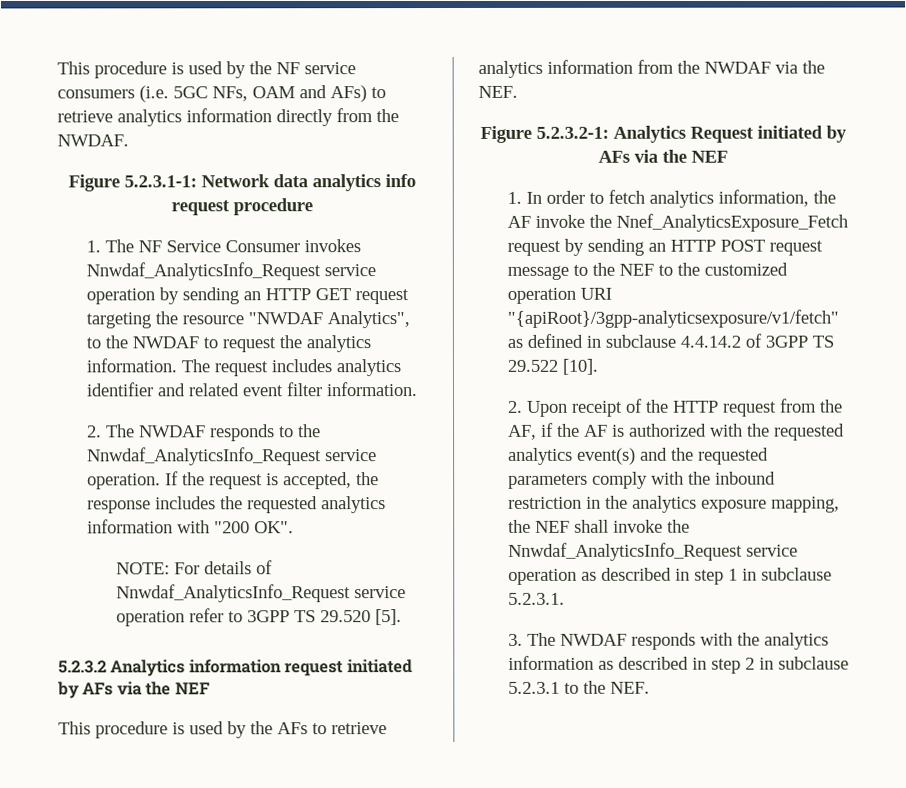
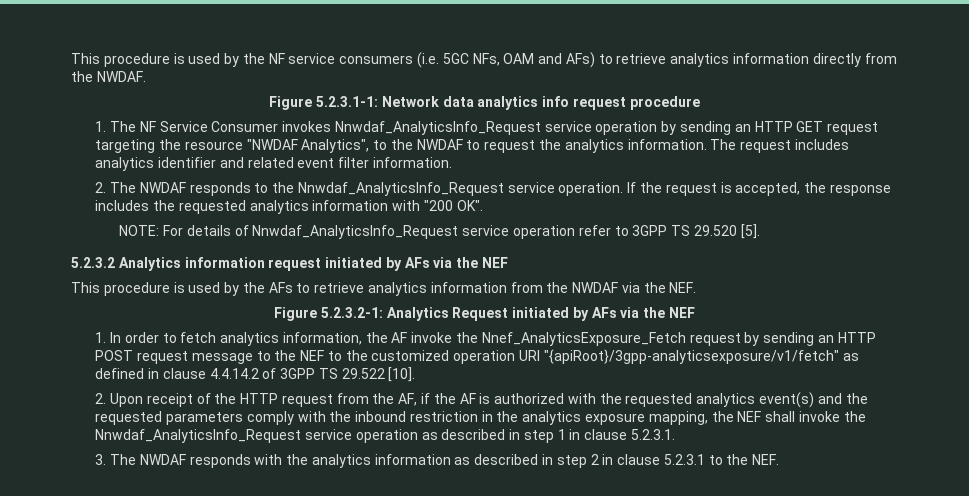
- 1. In order to fetch analytics information, the AF invoke the Nnef_AnalyticsExposure_Fetch request by sending an HTTP POST request message to the NEF to the customized operation URI "{apiRoot}/3gpp-analyticsexposure/v1/fetch" as defined in subclause 4.4.14.2 of 3GPP TS 29.522 [10].
+ 1. In order to fetch analytics information, the AF invoke the Nnef_AnalyticsExposure_Fetch request by sending an HTTP POST request message to the NEF to the customized operation URI "{apiRoot}/3gpp-analyticsexposure/v1/fetch" as defined in clause 4.4.14.2 of 3GPP TS 29.522 [10].
- 2. Upon receipt of the HTTP request from the AF, if the AF is authorized with the requested analytics event(s) and the requested parameters comply with the inbound restriction in the analytics exposure mapping, the NEF shall invoke the Nnwdaf_AnalyticsInfo_Request service operation as described in step 1 in subclause 5.2.3.1.
+ 2. Upon receipt of the HTTP request from the AF, if the AF is authorized with the requested analytics event(s) and the requested parameters comply with the inbound restriction in the analytics exposure mapping, the NEF shall invoke the Nnwdaf_AnalyticsInfo_Request service operation as described in step 1 in clause 5.2.3.1.
- 3. The NWDAF responds with the analytics information as described in step 2 in subclause 5.2.3.1 to the NEF.
+ 3. The NWDAF responds with the analytics information as described in step 2 in clause 5.2.3.1 to the NEF.

